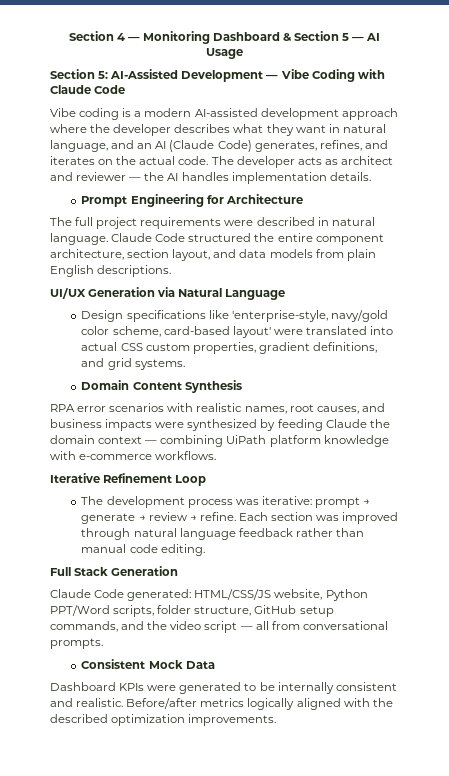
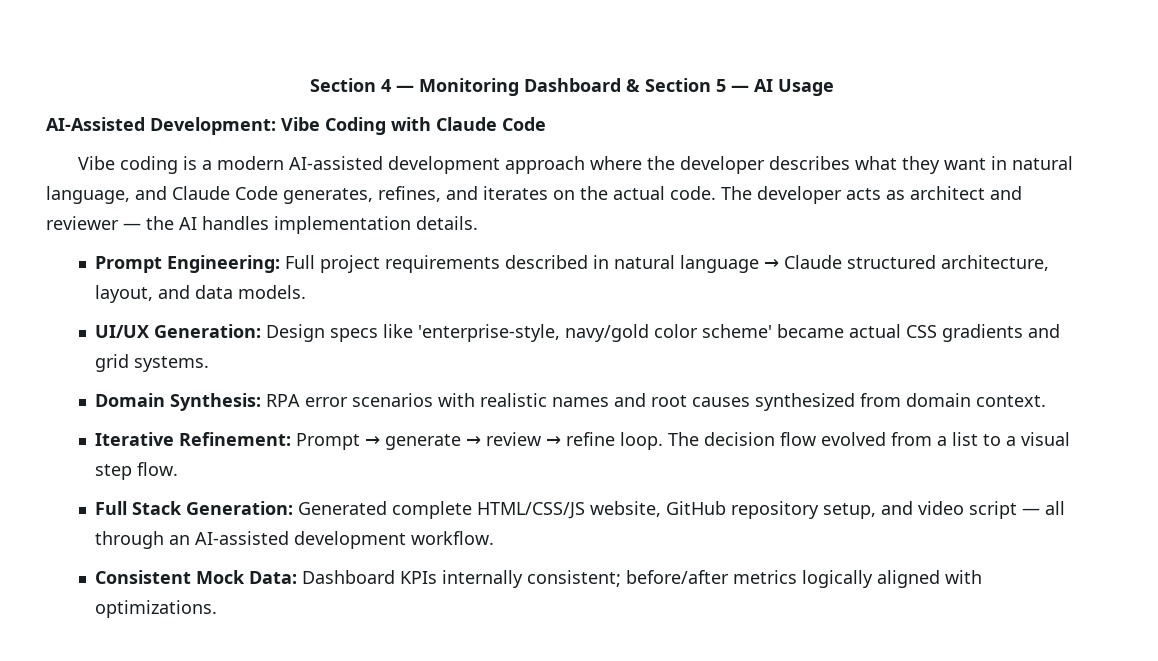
- Section 5: AI-Assisted Development — Vibe Coding with Claude Code
+ AI-Assisted Development: Vibe Coding with Claude Code
- Vibe coding is a modern AI-assisted development approach where the developer describes what they want in natural language, and an AI (Claude Code) generates, refines, and iterates on the actual code.
+ Vibe coding is a modern AI-assisted development approach where the developer describes what they want in natural language, and Claude Code generates, refines, and iterates on the actual code.
- Prompt Engineering for Architecture
- The full project requirements were described in natural language. Claude Code structured the entire component architecture, section layout, and data models from plain English descriptions.
- UI/UX Generation via Natural Language
- Design specifications like 'enterprise-style, navy/gold color scheme, card-based layout' were translated into actual CSS custom properties, gradient definitions, and grid systems.
+ Prompt Engineering: Full project requirements described in natural language → Claude structured architecture, layout, and data models.
+ UI/UX Generation: Design specs like 'enterprise-style, navy/gold color scheme' became actual CSS gradients and grid systems.
- Domain Content Synthesis
- RPA error scenarios with realistic names, root causes, and business impacts were synthesized by feeding Claude the domain context — combining UiPath platform knowledge with e-commerce workflows.
- Iterative Refinement Loop
- The development process was iterative: prompt → generate → review → refine. Each section was improved through natural language feedback rather than manual code editing.
- Full Stack Generation
- Claude Code generated: HTML/CSS/JS website, Python PPT/Word scripts, folder structure, GitHub setup commands, and the video script — all from conversational prompts.
+ Domain Synthesis: RPA error scenarios with realistic names and root causes synthesized from domain context.
+ Iterative Refinement: Prompt → generate → review → refine loop. The decision flow evolved from a list to a visual step flow.
+ Full Stack Generation: Generated complete HTML/CSS/JS website, GitHub repository setup, and video script — all through an AI-assisted development workflow.
- Consistent Mock Data
- Dashboard KPIs were generated to be internally consistent and realistic. Before/after metrics logically aligned with the described optimization improvements.
+ Consistent Mock Data: Dashboard KPIs internally consistent; before/after metrics logically aligned with optimizations.

